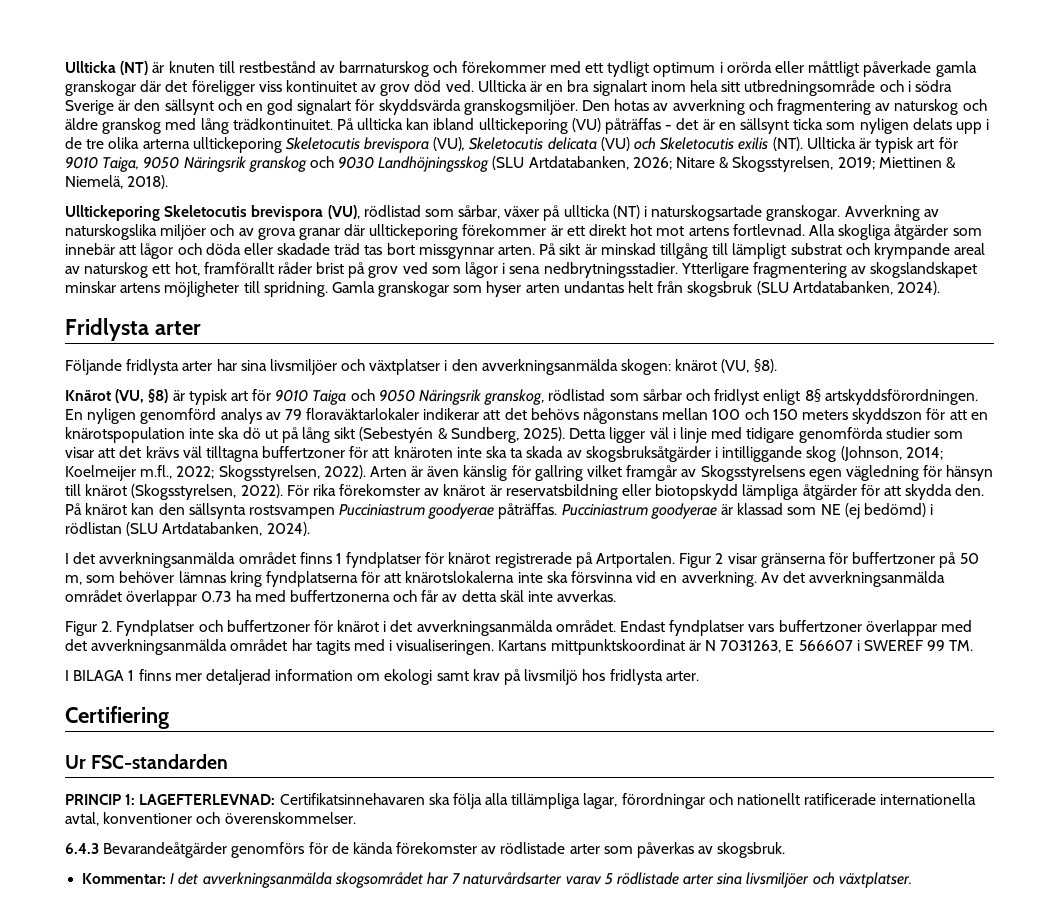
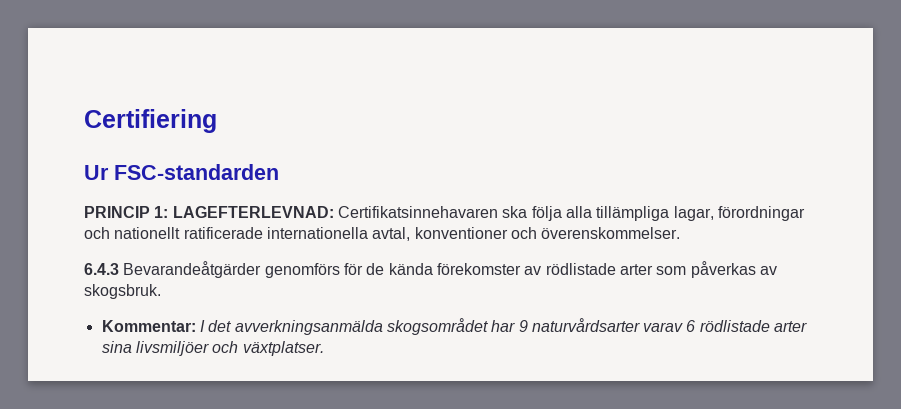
- Ullticka (NT) är knuten till restbestånd av barrnaturskog och förekommer med ett tydligt optimum i orörda eller måttligt påverkade gamla granskogar där det föreligger viss kontinuitet av grov död ved. Ullticka är en bra signalart inom hela sitt utbredningsområde och i södra Sverige är den sällsynt och en god signalart för skyddsvärda granskogsmiljöer. Den hotas av avverkning och fragmentering av naturskog och äldre granskog med lång trädkontinuitet. På ullticka kan ibland ulltickeporing (VU) påträffas - det är en sällsynt ticka som nyligen delats upp i de tre olika arterna ulltickeporing Skeletocutis brevispora (VU), Skeletocutis delicata (VU) och Skeletocutis exilis (NT). Ullticka är typisk art för 9010 Taiga, 9050 Näringsrik granskog och 9030 Landhöjningsskog (SLU Artdatabanken, 2026; Nitare & Skogsstyrelsen, 2019; Miettinen & Niemelä, 2018).
- Ulltickeporing Skeletocutis brevispora (VU), rödlistad som sårbar, växer på ullticka (NT) i naturskogsartade granskogar. Avverkning av naturskogslika miljöer och av grova granar där ulltickeporing förekommer är ett direkt hot mot artens fortlevnad. Alla skogliga åtgärder som innebär att lågor och döda eller skadade träd tas bort missgynnar arten. På sikt är minskad tillgång till lämpligt substrat och krympande areal av naturskog ett hot, framförallt råder brist på grov ved som lågor i sena nedbrytningsstadier. Ytterligare fragmentering av skogslandskapet minskar artens möjligheter till spridning. Gamla granskogar som hyser arten undantas helt från skogsbruk (SLU Artdatabanken, 2024).
- Fridlysta arter
- Följande fridlysta arter har sina livsmiljöer och växtplatser i den avverkningsanmälda skogen: knärot (VU, §8).
- Knärot (VU, §8) är typisk art för 9010 Taiga och 9050 Näringsrik granskog, rödlistad som sårbar och fridlyst enligt 8§ artskyddsförordningen. En nyligen genomförd analys av 79 floraväktarlokaler indikerar att det behövs någonstans mellan 100 och 150 meters skyddszon för att en knärotspopulation inte ska dö ut på lång sikt (Sebestyén & Sundberg, 2025). Detta ligger väl i linje med tidigare genomförda studier som visar att det krävs väl tilltagna buffertzoner för att knäroten inte ska ta skada av skogsbruksåtgärder i intilliggande skog (Johnson, 2014; Koelmeijer m.fl., 2022; Skogsstyrelsen, 2022). Arten är även känslig för gallring vilket framgår av Skogsstyrelsens egen vägledning för hänsyn till knärot (Skogsstyrelsen, 2022). För rika förekomster av knärot är reservatsbildning eller biotopskydd lämpliga åtgärder för att skydda den. På knärot kan den sällsynta rostsvampen Pucciniastrum goodyerae påträffas. Pucciniastrum goodyerae är klassad som NE (ej bedömd) i rödlistan (SLU Artdatabanken, 2024).
- I det avverkningsanmälda området finns 1 fyndplatser för knärot registrerade på Artportalen. Figur 2 visar gränserna för buffertzoner på 50 m, som behöver lämnas kring fyndplatserna för att knärotslokalerna inte ska försvinna vid en avverkning. Av det avverkningsanmälda området överlappar 0.73 ha med buffertzonerna och får av detta skäl inte avverkas.
- Figur 2. Fyndplatser och buffertzoner för knärot i det avverkningsanmälda området. Endast fyndplatser vars buffertzoner överlappar med det avverkningsanmälda området har tagits med i visualiseringen. Kartans mittpunktskoordinat är N 7031263, E 566607 i SWEREF 99 TM.
- I BILAGA 1 finns mer detaljerad information om ekologi samt krav på livsmiljö hos fridlysta arter.
- Kommentar: I det avverkningsanmälda skogsområdet har 7 naturvårdsarter varav 5 rödlistade arter sina livsmiljöer och växtplatser.
+ Kommentar: I det avverkningsanmälda skogsområdet har 9 naturvårdsarter varav 6 rödlistade arter sina livsmiljöer och växtplatser.

